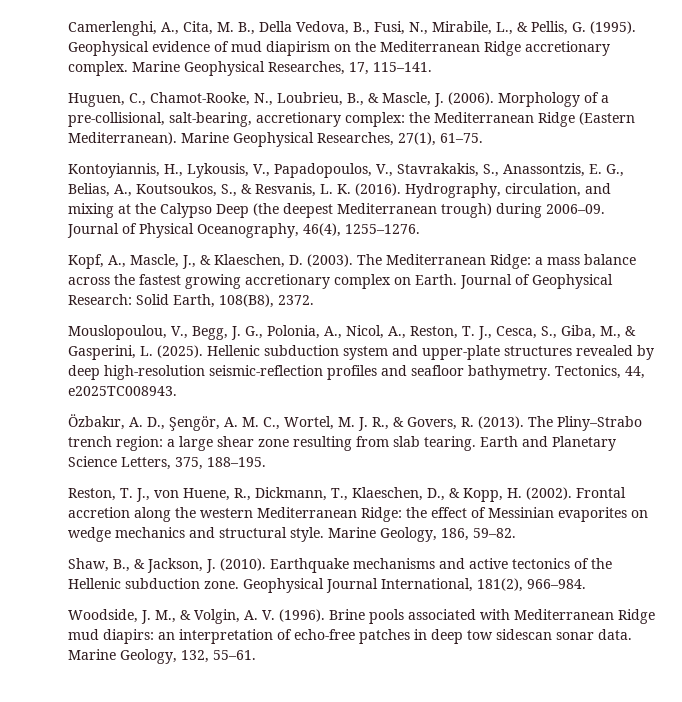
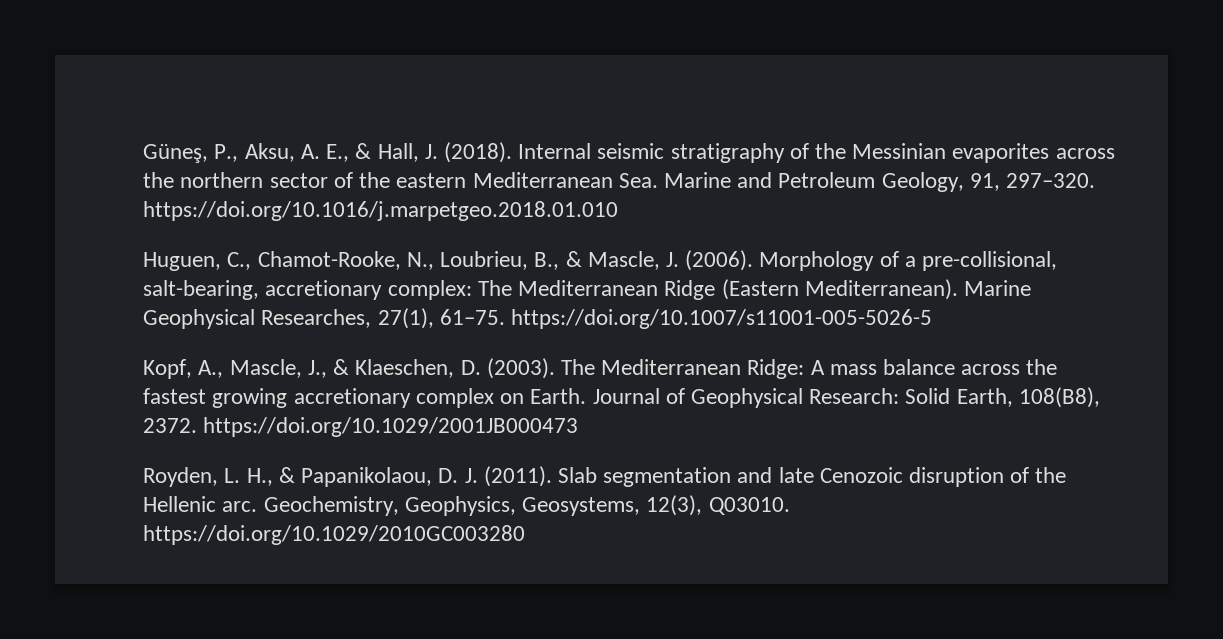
- Camerlenghi, A., Cita, M. B., Della Vedova, B., Fusi, N., Mirabile, L., & Pellis, G. (1995). Geophysical evidence of mud diapirism on the Mediterranean Ridge accretionary complex. Marine Geophysical Researches, 17, 115–141.
+ Güneş, P., Aksu, A. E., & Hall, J. (2018). Internal seismic stratigraphy of the Messinian evaporites across the northern sector of the eastern Mediterranean Sea. Marine and Petroleum Geology, 91, 297–320. https://doi.org/10.1016/j.marpetgeo.2018.01.010
- Morphology of a pre-collisional, salt-bearing, accretionary complex: the Mediterranean Ridge (Eastern Mediterranean).
+ Morphology of a pre-collisional, salt-bearing, accretionary complex: The Mediterranean Ridge (Eastern Mediterranean).
- Marine Geophysical Researches, 27(1), 61–75.
- Kontoyiannis, H., Lykousis, V., Papadopoulos, V., Stavrakakis, S., Anassontzis, E. G., Belias, A., Koutsoukos, S., & Resvanis, L. K. (2016). Hydrography, circulation, and mixing at the Calypso Deep (the deepest Mediterranean trough) during 2006–09. Journal of Physical Oceanography, 46(4), 1255–1276.
+ Marine Geophysical Researches, 27(1), 61–75. https://doi.org/10.1007/s11001-005-5026-5
- The Mediterranean Ridge: a mass balance across the fastest growing accretionary complex on Earth.
+ The Mediterranean Ridge: A mass balance across the fastest growing accretionary complex on Earth.
- Journal of Geophysical Research: Solid Earth, 108(B8), 2372.
- Mouslopoulou, V., Begg, J. G., Polonia, A., Nicol, A., Reston, T. J., Cesca, S., Giba, M., & Gasperini, L. (2025). Hellenic subduction system and upper-plate structures revealed by deep high-resolution seismic-reflection profiles and seafloor bathymetry. Tectonics, 44, e2025TC008943.
- Özbakır, A. D., Şengör, A. M. C., Wortel, M. J. R., & Govers, R. (2013). The Pliny–Strabo trench region: a large shear zone resulting from slab tearing. Earth and Planetary Science Letters, 375, 188–195.
- Reston, T. J., von Huene, R., Dickmann, T., Klaeschen, D., & Kopp, H. (2002). Frontal accretion along the western Mediterranean Ridge: the effect of Messinian evaporites on wedge mechanics and structural style. Marine Geology, 186, 59–82.
- Shaw, B., & Jackson, J. (2010). Earthquake mechanisms and active tectonics of the Hellenic subduction zone. Geophysical Journal International, 181(2), 966–984.
- Woodside, J. M., & Volgin, A. V. (1996). Brine pools associated with Mediterranean Ridge mud diapirs: an interpretation of echo-free patches in deep tow sidescan sonar data. Marine Geology, 132, 55–61.
+ Journal of Geophysical Research: Solid Earth, 108(B8), 2372. https://doi.org/10.1029/2001JB000473
+ Royden, L. H., & Papanikolaou, D. J. (2011). Slab segmentation and late Cenozoic disruption of the Hellenic arc. Geochemistry, Geophysics, Geosystems, 12(3), Q03010. https://doi.org/10.1029/2010GC003280

